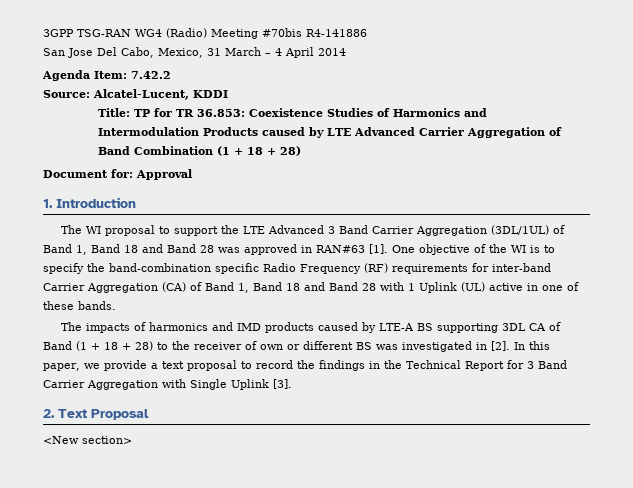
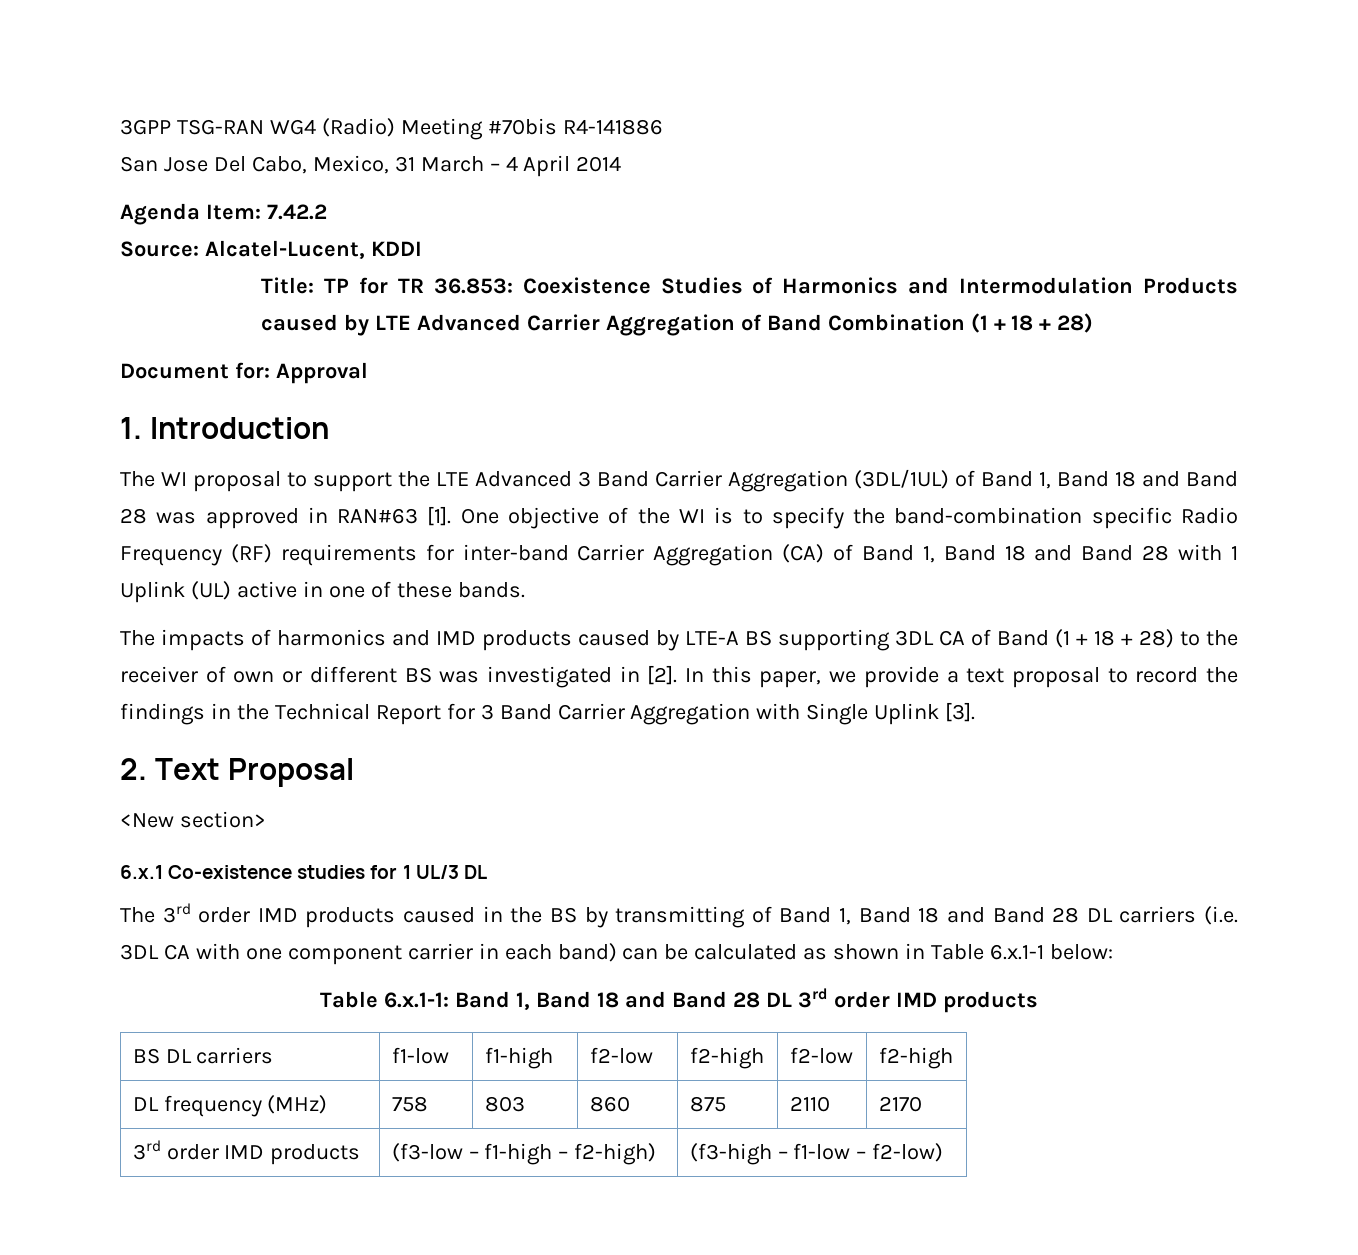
+ 6.x.1 Co-existence studies for 1 UL/3 DL
+ The 3rd order IMD products caused in the BS by transmitting of Band 1, Band 18 and Band 28 DL carriers (i.e. 3DL CA with one component carrier in each band) can be calculated as shown in Table 6.x.1-1 below:
+ Table 6.x.1-1: Band 1, Band 18 and Band 28 DL 3rd order IMD products
+ BS DL carriers | f1-low | f1-high | f2-low | f2-high | f2-low | f2-high
+ DL frequency (MHz) | 758 | 803 | 860 | 875 | 2110 | 2170
+ 3rd order IMD products | (f3-low – f1-high – f2-high) | (f3-high – f1-low – f2-low)

